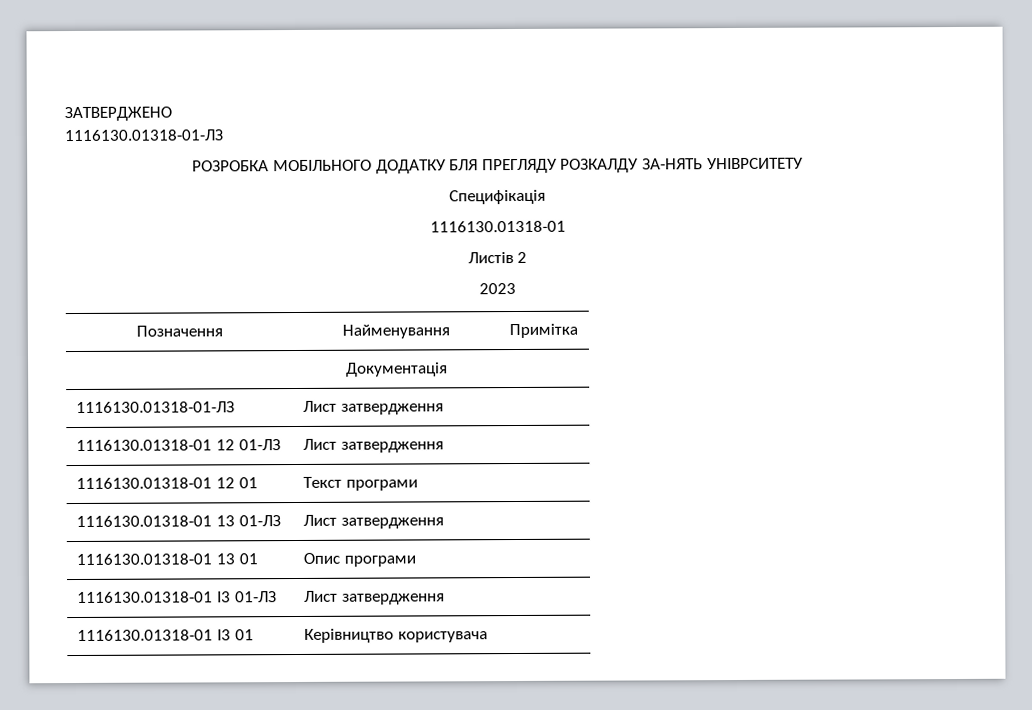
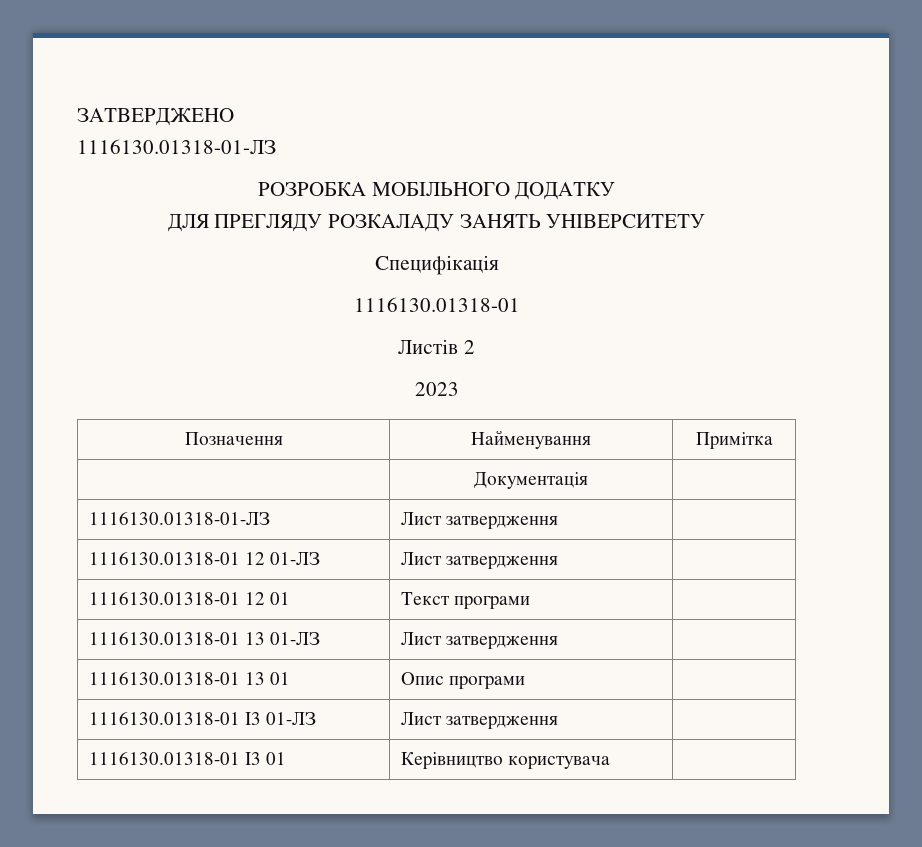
- РОЗРОБКА МОБІЛЬНОГО ДОДАТКУ БЛЯ ПРЕГЛЯДУ РОЗКАЛДУ ЗА-НЯТЬ УНІВРСИТЕТУ
+ РОЗРОБКА МОБІЛЬНОГО ДОДАТКУ
+ ДЛЯ ПРЕГЛЯДУ РОЗКАЛАДУ ЗАНЯТЬ УНІВЕРСИТЕТУ

